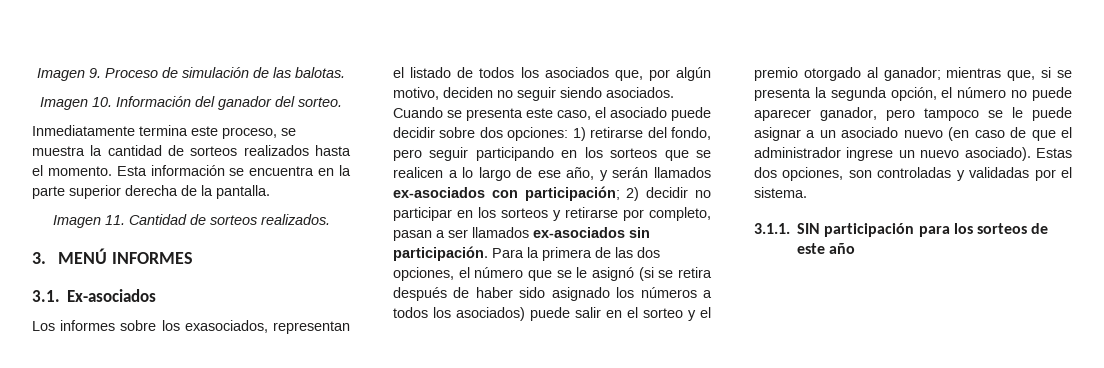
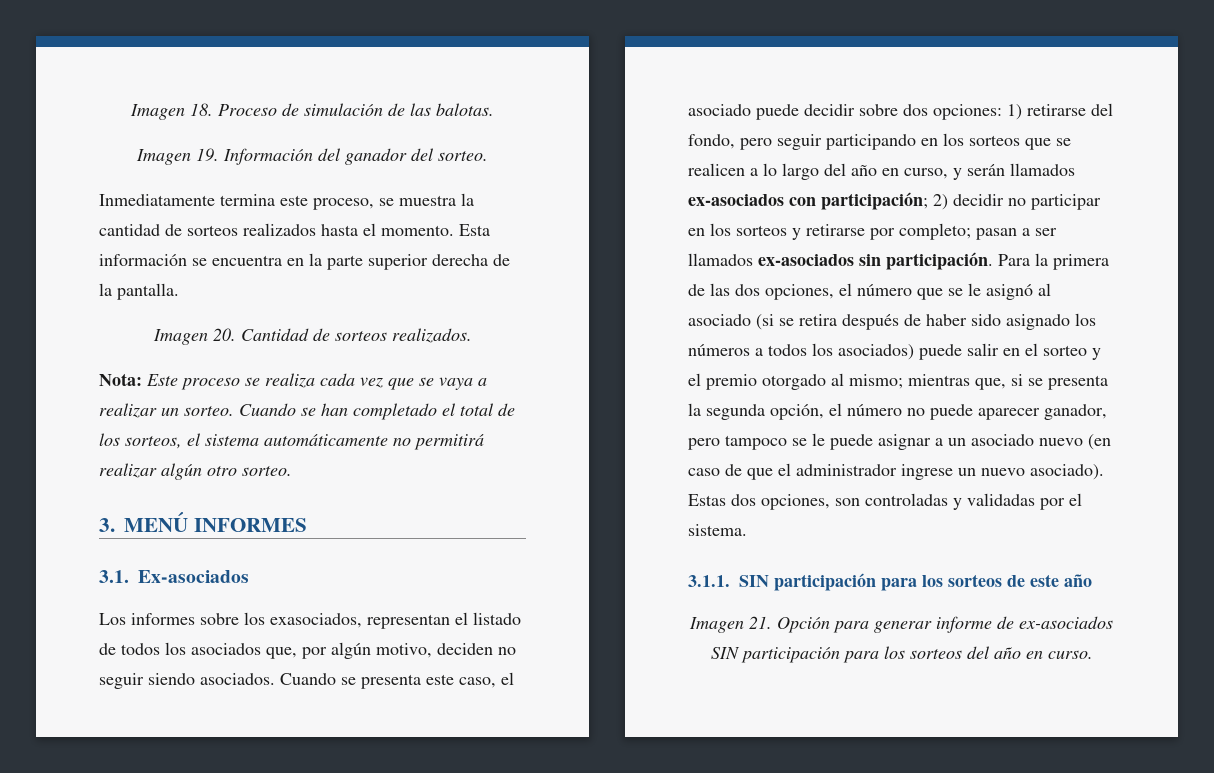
- Imagen 9. Proceso de simulación de las balotas.
+ Imagen 18. Proceso de simulación de las balotas.
- Imagen 10. Información del ganador del sorteo.
+ Imagen 19. Información del ganador del sorteo.
- Imagen 11. Cantidad de sorteos realizados.
+ Imagen 20. Cantidad de sorteos realizados.
+ Nota: Este proceso se realiza cada vez que se vaya a realizar un sorteo. Cuando se han completado el total de los sorteos, el sistema automáticamente no permitirá realizar algún otro sorteo.
- Cuando se presenta este caso, el asociado puede decidir sobre dos opciones: 1) retirarse del fondo, pero seguir participando en los sorteos que se realicen a lo largo de ese año, y serán llamados ex-asociados con participación; 2) decidir no participar en los sorteos y retirarse por completo, pasan a ser llamados ex-asociados sin participación.
+ Cuando se presenta este caso, el asociado puede decidir sobre dos opciones: 1) retirarse del fondo, pero seguir participando en los sorteos que se realicen a lo largo del año en curso, y serán llamados ex-asociados con participación; 2) decidir no participar en los sorteos y retirarse por completo; pasan a ser llamados ex-asociados sin participación.
- Para la primera de las dos opciones, el número que se le asignó (si se retira después de haber sido asignado los números a todos los asociados) puede salir en el sorteo y el premio otorgado al ganador;
+ Para la primera de las dos opciones, el número que se le asignó al asociado (si se retira después de haber sido asignado los números a todos los asociados) puede salir en el sorteo y el premio otorgado al mismo;
+ Imagen 21. Opción para generar informe de ex-asociados SIN participación para los sorteos del año en curso.

